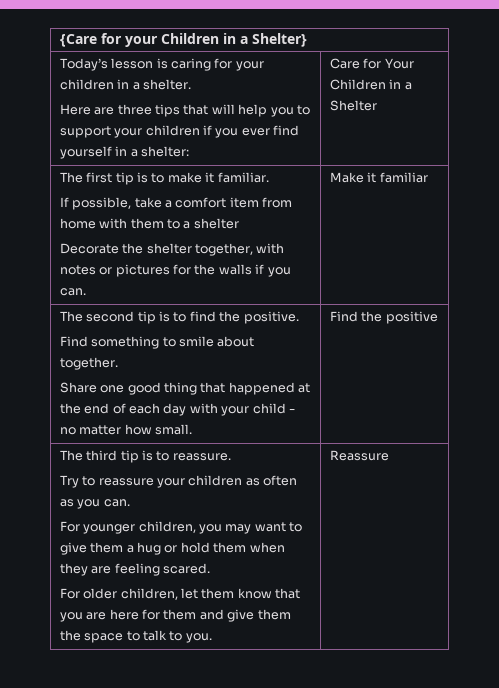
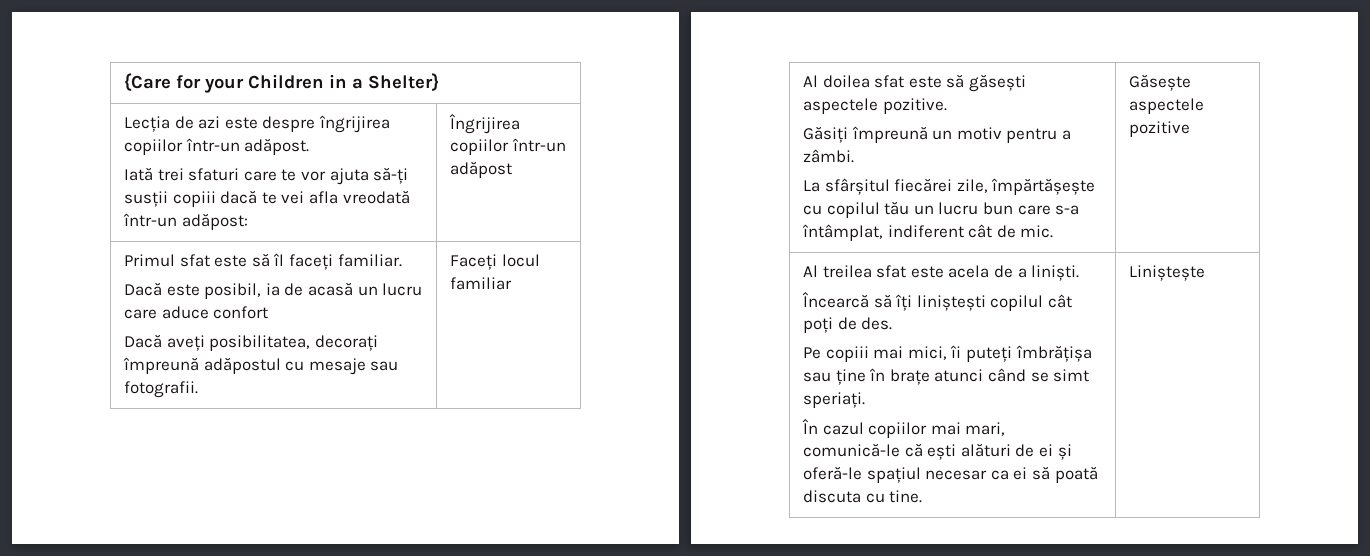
- Today’s lesson is caring for your children in a shelter.
- Here are three tips that will help you to support your children if you ever find yourself in a shelter: | Care for Your Children in a Shelter
- The first tip is to make it familiar.
- If possible, take a comfort item from home with them to a shelter
- Decorate the shelter together, with notes or pictures for the walls if you can. | Make it familiar
- The second tip is to find the positive.
- Find something to smile about together.
- Share one good thing that happened at the end of each day with your child - no matter how small. | Find the positive
- The third tip is to reassure.
- Try to reassure your children as often as you can.
- For younger children, you may want to give them a hug or hold them when they are feeling scared.
- For older children, let them know that you are here for them and give them the space to talk to you. | Reassure
+ Lecția de azi este despre îngrijirea copiilor într-un adăpost.
+ Iată trei sfaturi care te vor ajuta să-ți susții copiii dacă te vei afla vreodată într-un adăpost: | Îngrijirea copiilor într-un adăpost
+ Primul sfat este să îl faceți familiar.
+ Dacă este posibil, ia de acasă un lucru care aduce confort
+ Dacă aveți posibilitatea, decorați împreună adăpostul cu mesaje sau fotografii. | Faceți locul familiar
+ Al doilea sfat este să găsești aspectele pozitive.
+ Găsiți împreună un motiv pentru a zâmbi.
+ La sfârșitul fiecărei zile, împărtășește cu copilul tău un lucru bun care s-a întâmplat, indiferent cât de mic. | Găsește aspectele pozitive
+ Al treilea sfat este acela de a liniști.
+ Încearcă să îți liniștești copilul cât poți de des.
+ Pe copiii mai mici, îi puteți îmbrățișa sau ține în brațe atunci când se simt speriați.
+ În cazul copiilor mai mari, comunică-le că ești alături de ei și oferă-le spațiul necesar ca ei să poată discuta cu tine. | Liniștește

